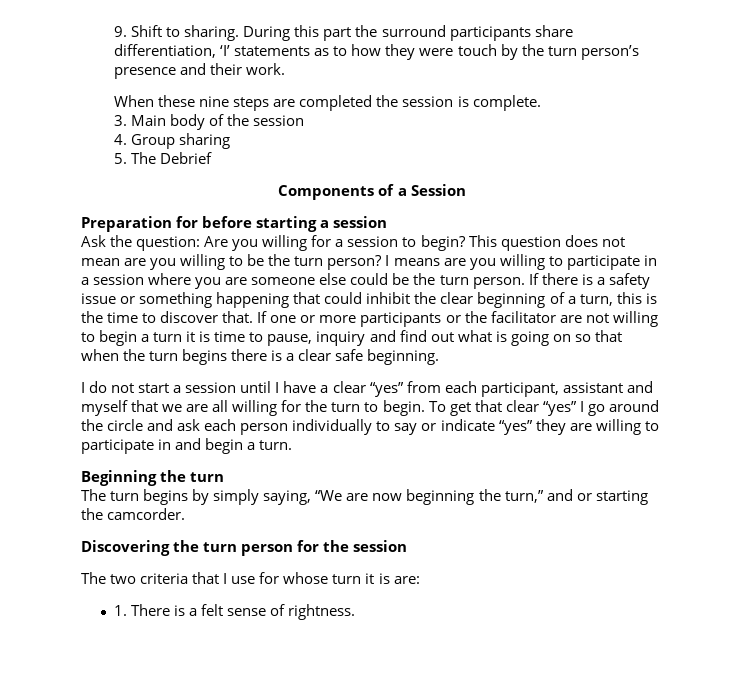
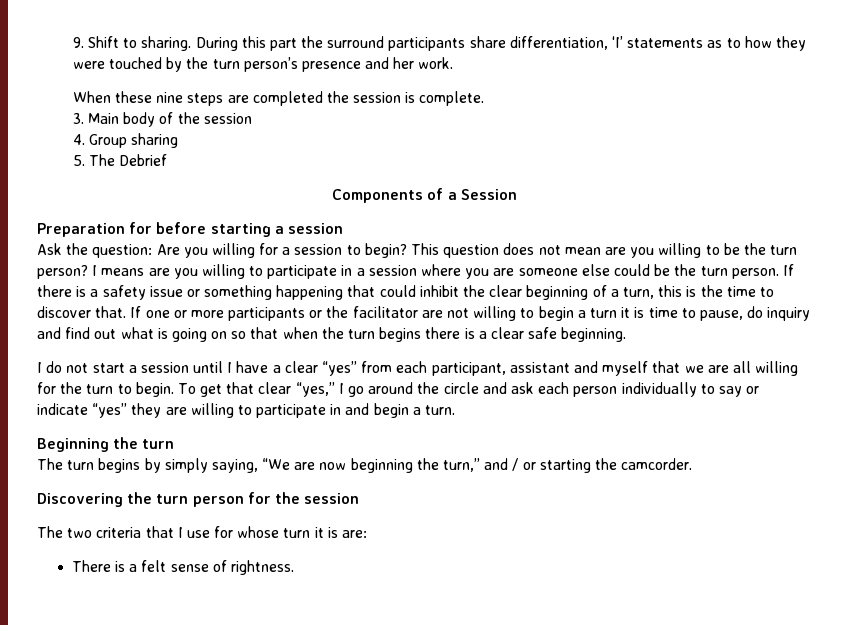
- During this part the surround participants share differentiation, ‘I’ statements as to how they were touch by the turn person’s presence and their work.
+ During this part the surround participants share differentiation, ‘I’ statements as to how they were touched by the turn person’s presence and her work.
- If one or more participants or the facilitator are not willing to begin a turn it is time to pause, inquiry and find out what is going on so that when the turn begins there is a clear safe beginning.
+ If one or more participants or the facilitator are not willing to begin a turn it is time to pause, do inquiry and find out what is going on so that when the turn begins there is a clear safe beginning.
- To get that clear “yes” I go around the circle and ask each person individually to say or indicate “yes” they are willing to participate in and begin a turn.
+ To get that clear “yes,” I go around the circle and ask each person individually to say or indicate “yes” they are willing to participate in and begin a turn.
- The turn begins by simply saying, “We are now beginning the turn,” and or starting the camcorder.
+ The turn begins by simply saying, “We are now beginning the turn,” and / or starting the camcorder.
- 1. There is a felt sense of rightness.
+ There is a felt sense of rightness.

